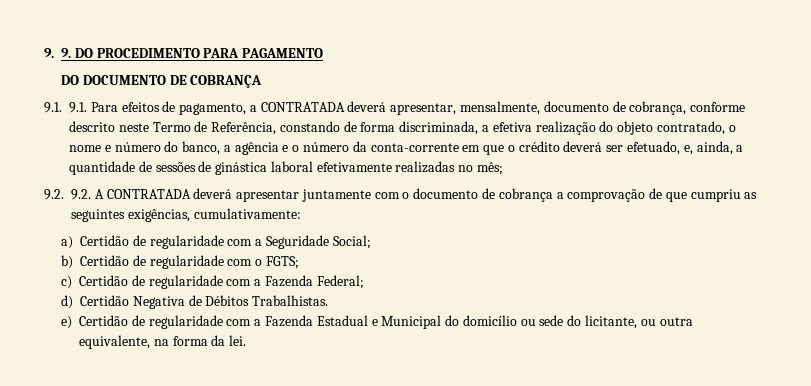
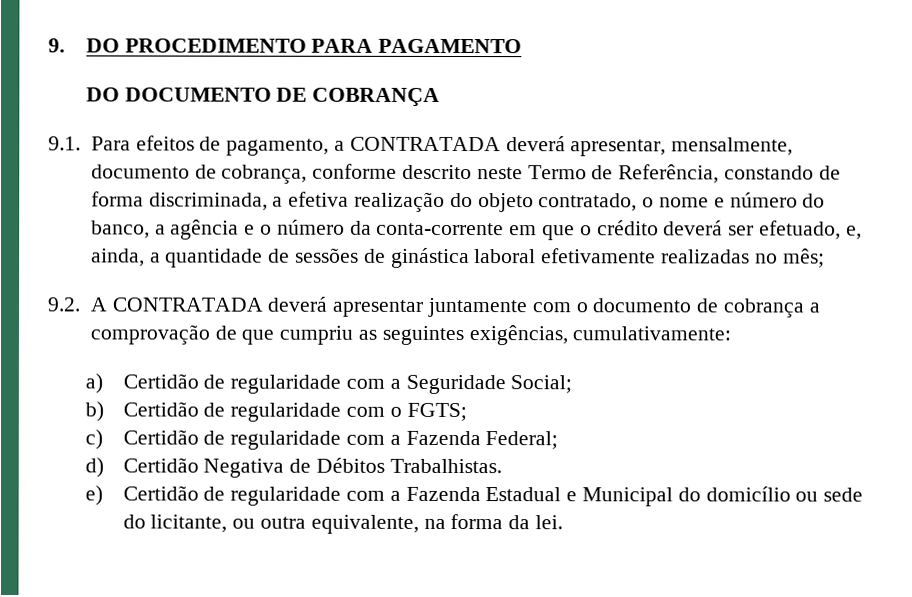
- 9. 9. DO PROCEDIMENTO PARA PAGAMENTO
+ 9. DO PROCEDIMENTO PARA PAGAMENTO
- 9.1. 9.1. Para efeitos de pagamento, a CONTRATADA deverá apresentar, mensalmente, documento de cobrança, conforme descrito neste Termo de Referência, constando de forma discriminada, a efetiva realização do objeto contratado, o nome e número do banco, a agência e o número da conta-corrente em que o crédito deverá ser efetuado, e, ainda, a quantidade de sessões de ginástica laboral efetivamente realizadas no mês;
+ 9.1. Para efeitos de pagamento, a CONTRATADA deverá apresentar, mensalmente, documento de cobrança, conforme descrito neste Termo de Referência, constando de forma discriminada, a efetiva realização do objeto contratado, o nome e número do banco, a agência e o número da conta-corrente em que o crédito deverá ser efetuado, e, ainda, a quantidade de sessões de ginástica laboral efetivamente realizadas no mês;
- 9.2. 9.2. A CONTRATADA deverá apresentar juntamente com o documento de cobrança a comprovação de que cumpriu as seguintes exigências, cumulativamente:
+ 9.2. A CONTRATADA deverá apresentar juntamente com o documento de cobrança a comprovação de que cumpriu as seguintes exigências, cumulativamente:

